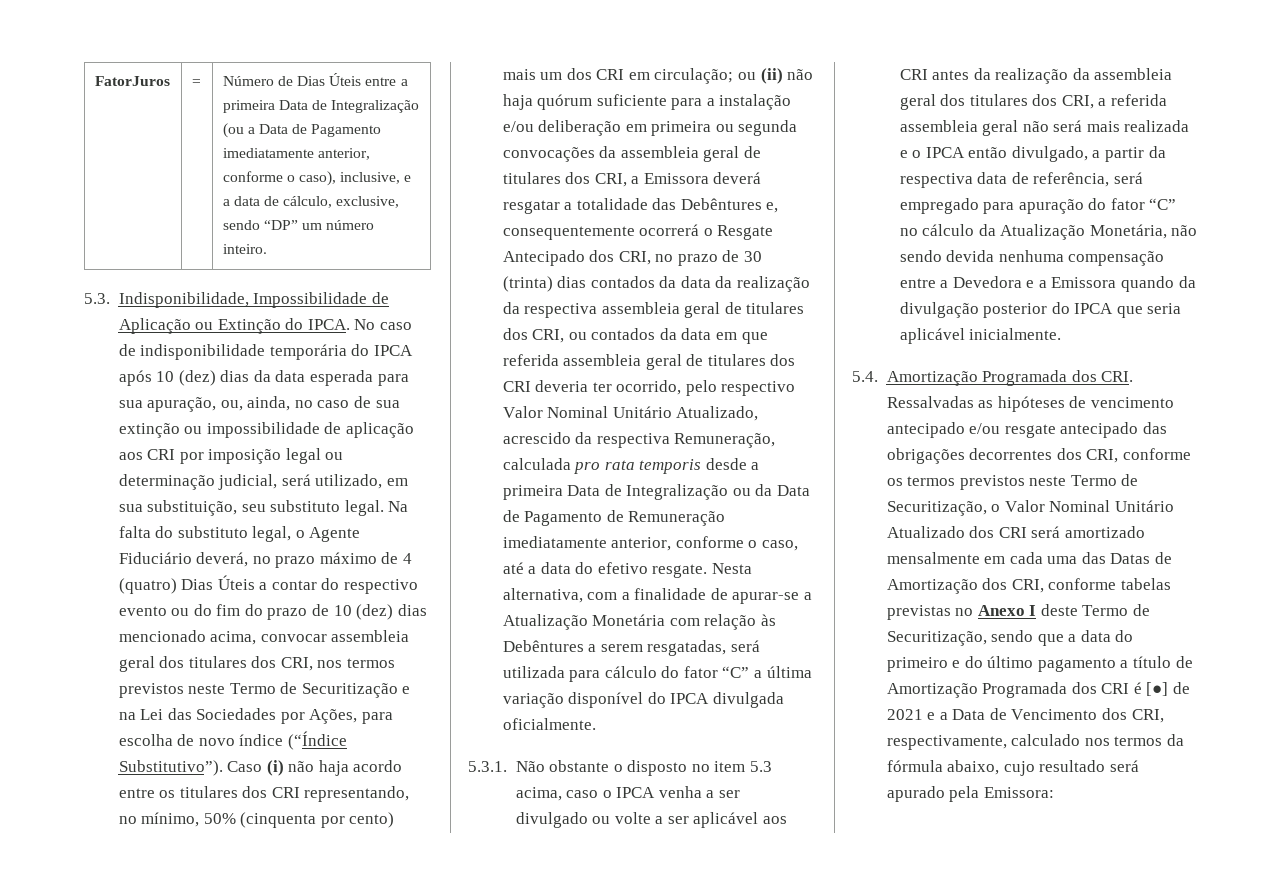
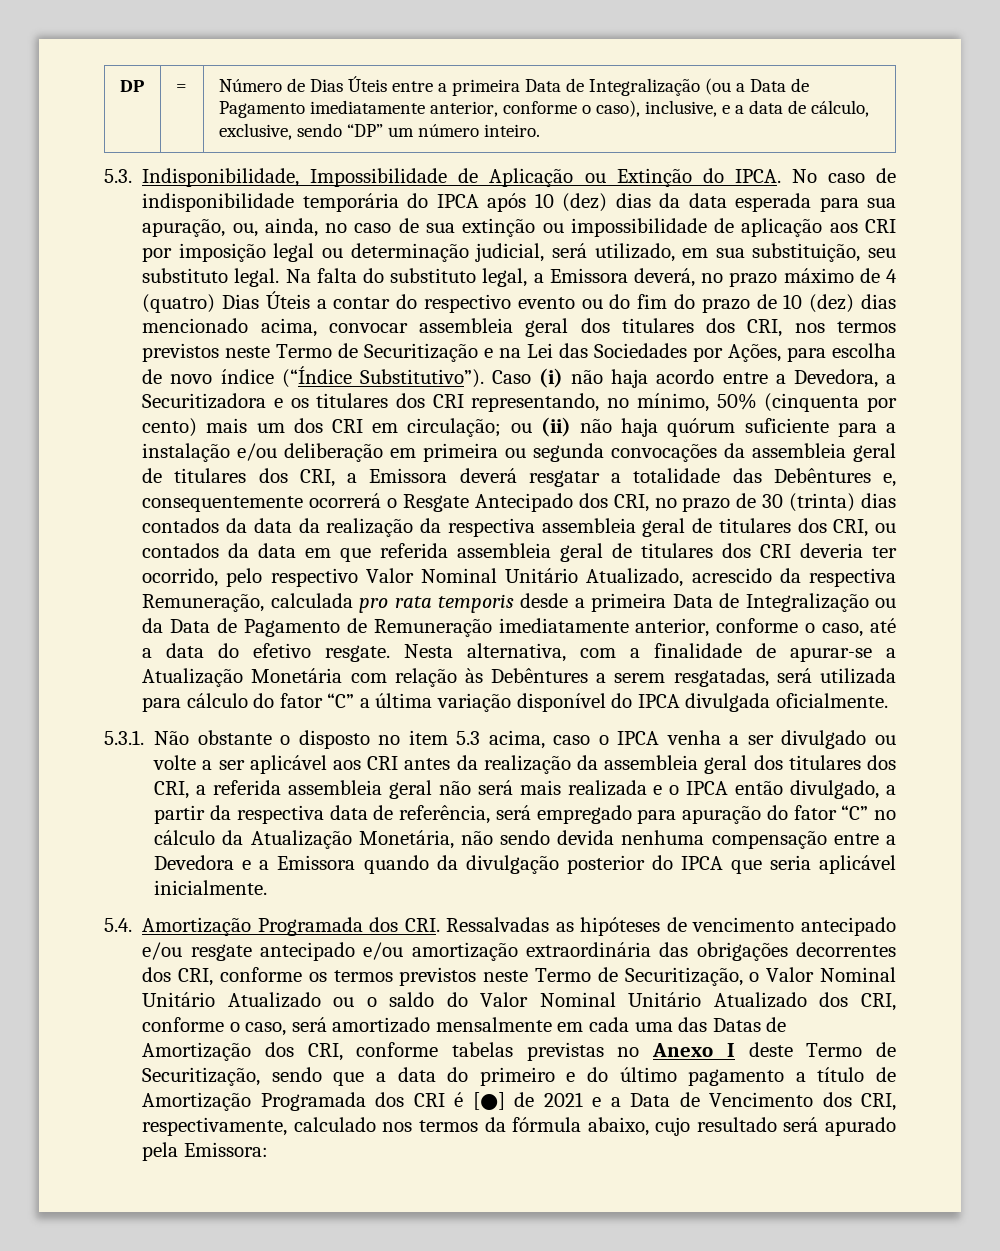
- FatorJuros | = | Número de Dias Úteis entre a primeira Data de Integralização (ou a Data de Pagamento imediatamente anterior, conforme o caso), inclusive, e a data de cálculo, exclusive, sendo “DP” um número inteiro.
+ DP | = | Número de Dias Úteis entre a primeira Data de Integralização (ou a Data de Pagamento imediatamente anterior, conforme o caso), inclusive, e a data de cálculo, exclusive, sendo “DP” um número inteiro.
- Na falta do substituto legal, o Agente Fiduciário deverá, no prazo máximo de 4 (quatro) Dias Úteis a contar do respectivo evento ou do fim do prazo de 10 (dez) dias mencionado acima, convocar assembleia geral dos titulares dos CRI, nos termos previstos neste Termo de Securitização e na Lei das Sociedades por Ações, para escolha de novo índice (“Índice Substitutivo”).
+ Na falta do substituto legal, a Emissora deverá, no prazo máximo de 4 (quatro) Dias Úteis a contar do respectivo evento ou do fim do prazo de 10 (dez) dias mencionado acima, convocar assembleia geral dos titulares dos CRI, nos termos previstos neste Termo de Securitização e na Lei das Sociedades por Ações, para escolha de novo índice (“Índice Substitutivo”).
- Caso (i) não haja acordo entre os titulares dos CRI representando, no mínimo, 50% (cinquenta por cento) mais um dos CRI em circulação;
+ Caso (i) não haja acordo entre a Devedora, a Securitizadora e os titulares dos CRI representando, no mínimo, 50% (cinquenta por cento) mais um dos CRI em circulação;
- 5.4. Amortização Programada dos CRI. Ressalvadas as hipóteses de vencimento antecipado e/ou resgate antecipado das obrigações decorrentes dos CRI, conforme os termos previstos neste Termo de Securitização, o Valor Nominal Unitário Atualizado dos CRI será amortizado mensalmente em cada uma das Datas de Amortização dos CRI, conforme tabelas previstas no Anexo I deste Termo de Securitização, sendo que a data do primeiro e do último pagamento a título de Amortização Programada dos CRI é [●] de 2021 e a Data de Vencimento dos CRI, respectivamente, calculado nos termos da fórmula abaixo, cujo resultado será apurado pela Emissora:
+ 5.4. Amortização Programada dos CRI. Ressalvadas as hipóteses de vencimento antecipado e/ou resgate antecipado e/ou amortização extraordinária das obrigações decorrentes dos CRI, conforme os termos previstos neste Termo de Securitização, o Valor Nominal Unitário Atualizado ou o saldo do Valor Nominal Unitário Atualizado dos CRI, conforme o caso, será amortizado mensalmente em cada uma das Datas de Amortização dos CRI, conforme tabelas previstas no Anexo I deste Termo de Securitização, sendo que a data do primeiro e do último pagamento a título de Amortização Programada dos CRI é [●] de 2021 e a Data de Vencimento dos CRI, respectivamente, calculado nos termos da fórmula abaixo, cujo resultado será apurado pela Emissora:

